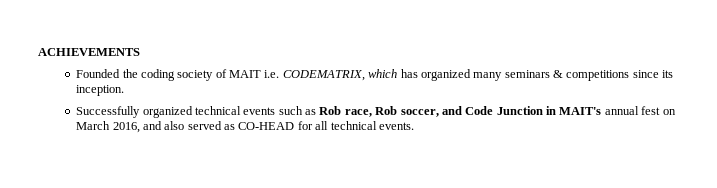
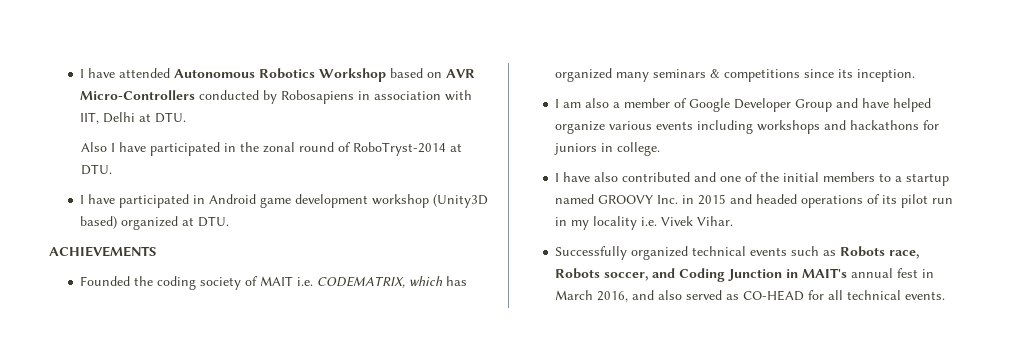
+ I have attended Autonomous Robotics Workshop based on AVR Micro-Controllers conducted by Robosapiens in association with IIT, Delhi at DTU.
+ Also I have participated in the zonal round of RoboTryst-2014 at DTU.
+ I have participated in Android game development workshop (Unity3D based) organized at DTU.
+ I am also a member of Google Developer Group and have helped organize various events including workshops and hackathons for juniors in college.
+ I have also contributed and one of the initial members to a startup named GROOVY Inc. in 2015 and headed operations of its pilot run in my locality i.e. Vivek Vihar.
- Successfully organized technical events such as Rob race, Rob soccer, and Code Junction in MAIT's annual fest on March 2016, and also served as CO-HEAD for all technical events.
+ Successfully organized technical events such as Robots race, Robots soccer, and Coding Junction in MAIT's annual fest in March 2016, and also served as CO-HEAD for all technical events.

